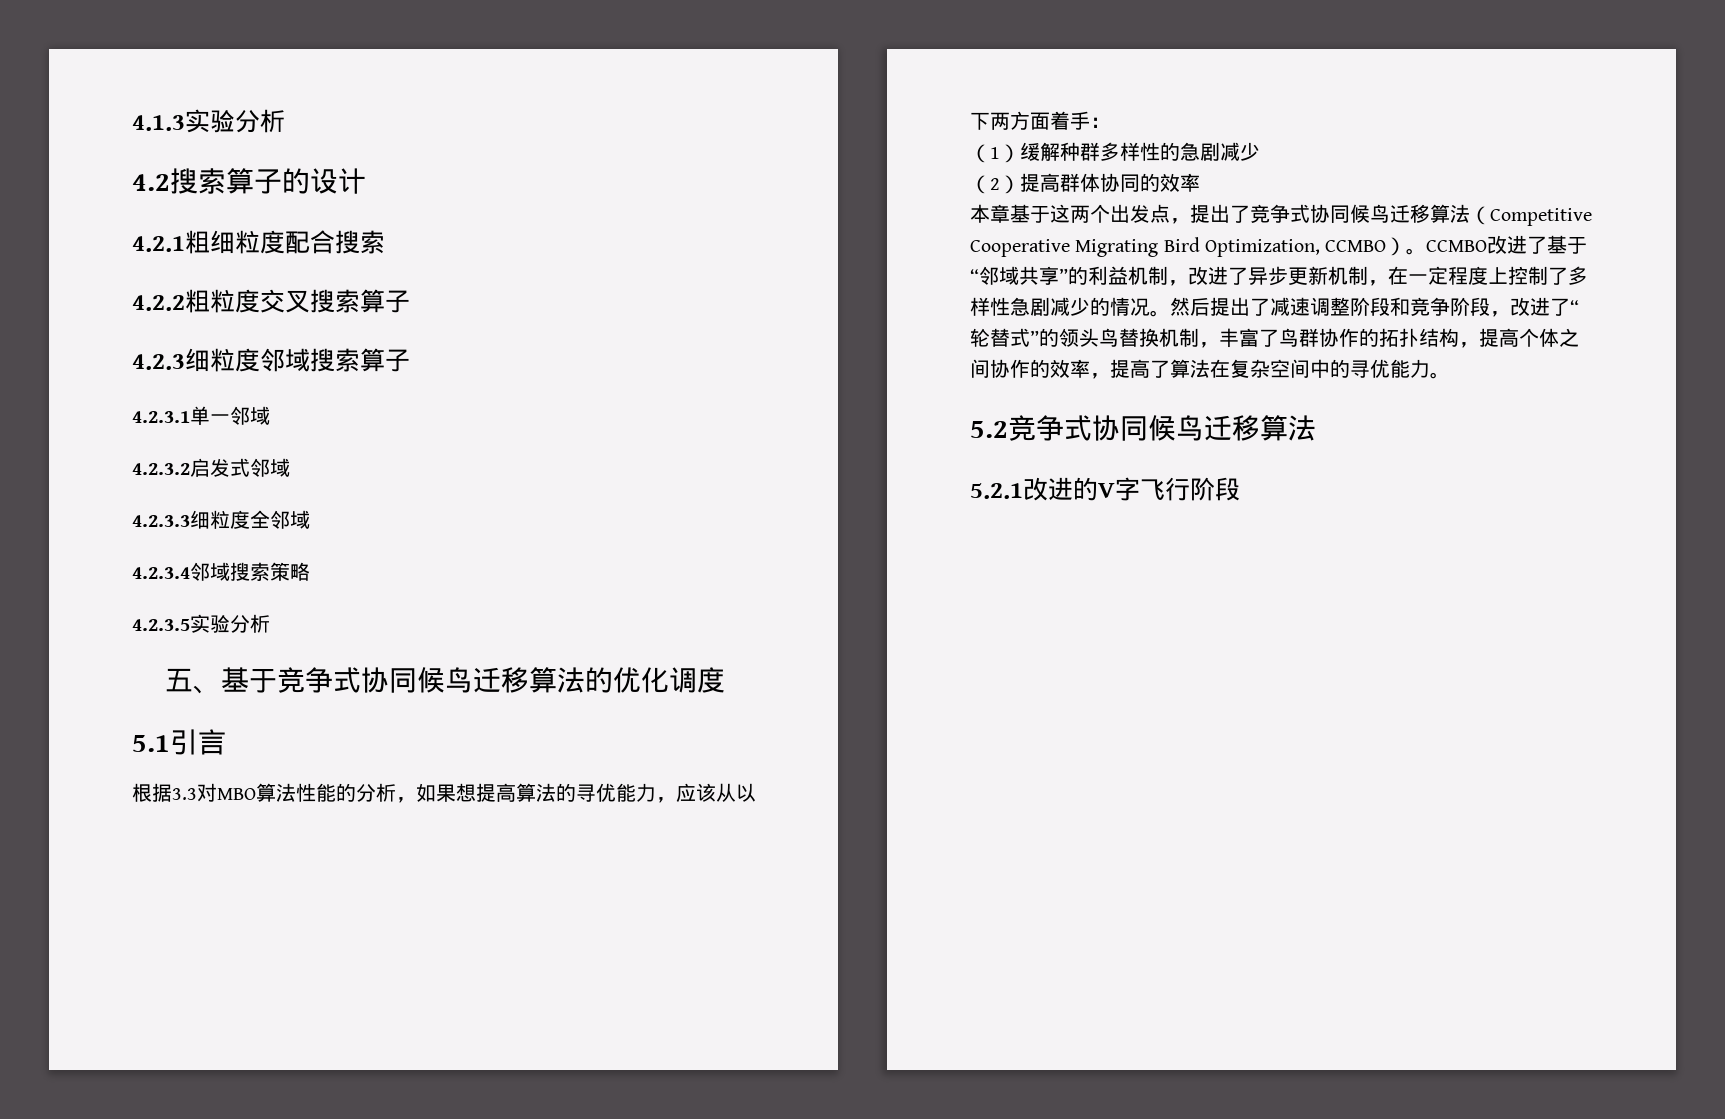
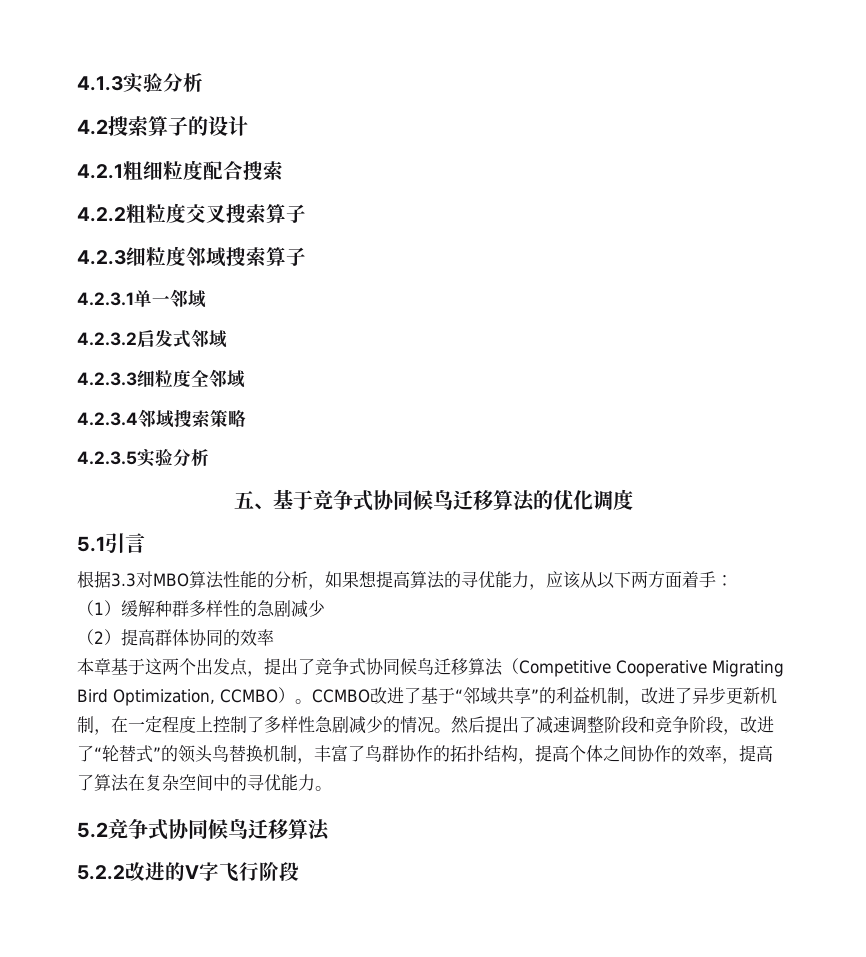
- 5.2.1改进的V字飞行阶段
+ 5.2.2改进的V字飞行阶段

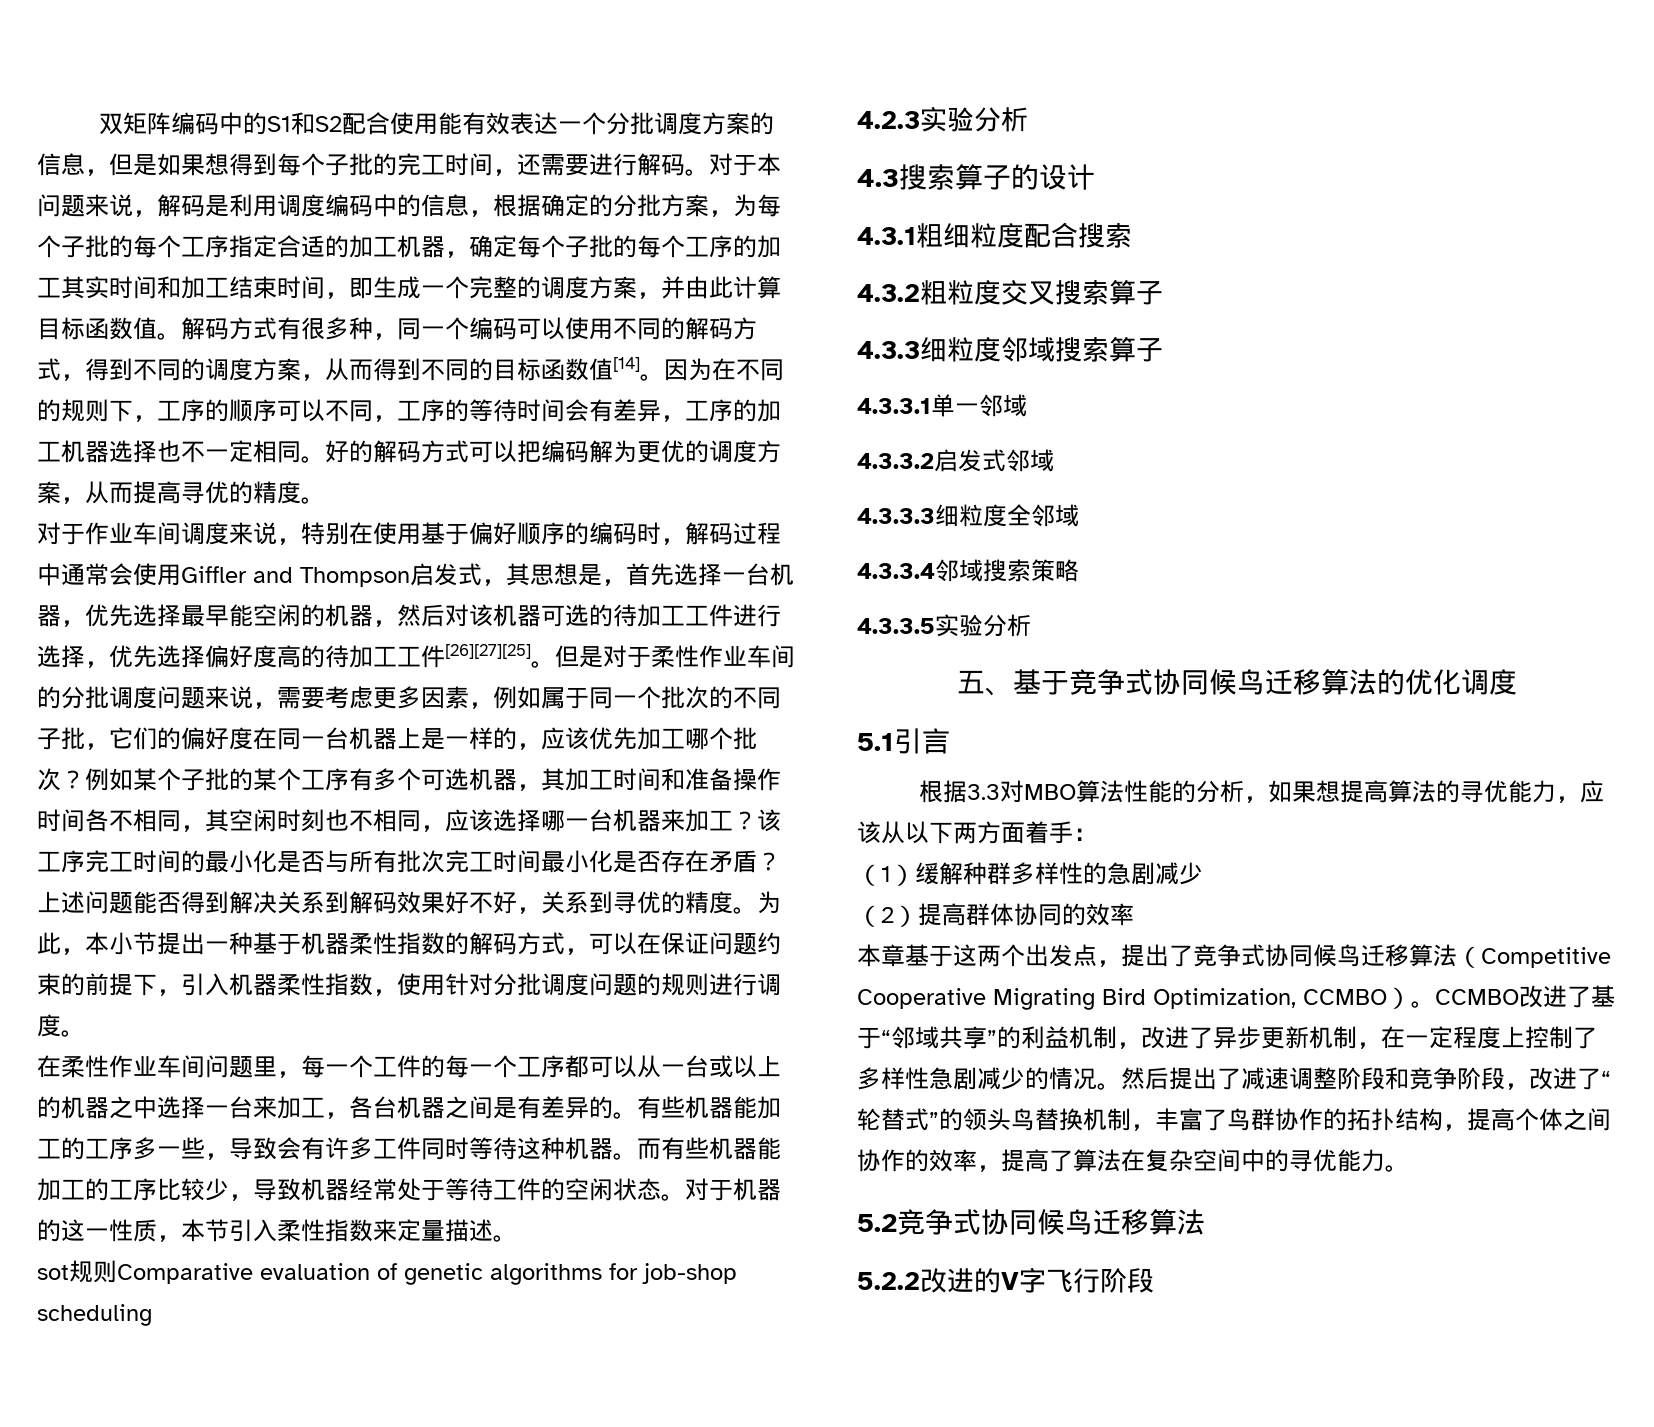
- 4.1.3实验分析
- 4.2搜索算子的设计
+ 双矩阵编码中的S1和S2配合使用能有效表达一个分批调度方案的信息，但是如果想得到每个子批的完工时间，还需要进行解码。对于本问题来说，解码是利用调度编码中的信息，根据确定的分批方案，为每个子批的每个工序指定合适的加工机器，确定每个子批的每个工序的加工其实时间和加工结束时间，即生成一个完整的调度方案，并由此计算目标函数值。解码方式有很多种，同一个编码可以使用不同的解码方式，得到不同的调度方案，从而得到不同的目标函数值[14]。因为在不同的规则下，工序的顺序可以不同，工序的等待时间会有差异，工序的加工机器选择也不一定相同。好的解码方式可以把编码解为更优的调度方案，从而提高寻优的精度。
+ 对于作业车间调度来说，特别在使用基于偏好顺序的编码时，解码过程中通常会使用Giffler and Thompson启发式，其思想是，首先选择一台机器，优先选择最早能空闲的机器，然后对该机器可选的待加工工件进行选择，优先选择偏好度高的待加工工件[26][27][25]。但是对于柔性作业车间的分批调度问题来说，需要考虑更多因素，例如属于同一个批次的不同子批，它们的偏好度在同一台机器上是一样的，应该优先加工哪个批次？例如某个子批的某个工序有多个可选机器，其加工时间和准备操作时间各不相同，其空闲时刻也不相同，应该选择哪一台机器来加工？该工序完工时间的最小化是否与所有批次完工时间最小化是否存在矛盾？上述问题能否得到解决关系到解码效果好不好，关系到寻优的精度。为此，本小节提出一种基于机器柔性指数的解码方式，可以在保证问题约束的前提下，引入机器柔性指数，使用针对分批调度问题的规则进行调度。
+ 在柔性作业车间问题里，每一个工件的每一个工序都可以从一台或以上的机器之中选择一台来加工，各台机器之间是有差异的。有些机器能加工的工序多一些，导致会有许多工件同时等待这种机器。而有些机器能加工的工序比较少，导致机器经常处于等待工件的空闲状态。对于机器的这一性质，本节引入柔性指数来定量描述。
+ sot规则Comparative evaluation of genetic algorithms for job-shop scheduling
+ 4.2.3实验分析
+ 4.3搜索算子的设计
- 4.2.1粗细粒度配合搜索
+ 4.3.1粗细粒度配合搜索
- 4.2.2粗粒度交叉搜索算子
+ 4.3.2粗粒度交叉搜索算子
- 4.2.3细粒度邻域搜索算子
+ 4.3.3细粒度邻域搜索算子
- 4.2.3.1单一邻域
+ 4.3.3.1单一邻域
- 4.2.3.2启发式邻域
+ 4.3.3.2启发式邻域
- 4.2.3.3细粒度全邻域
+ 4.3.3.3细粒度全邻域
- 4.2.3.4邻域搜索策略
+ 4.3.3.4邻域搜索策略
- 4.2.3.5实验分析
+ 4.3.3.5实验分析

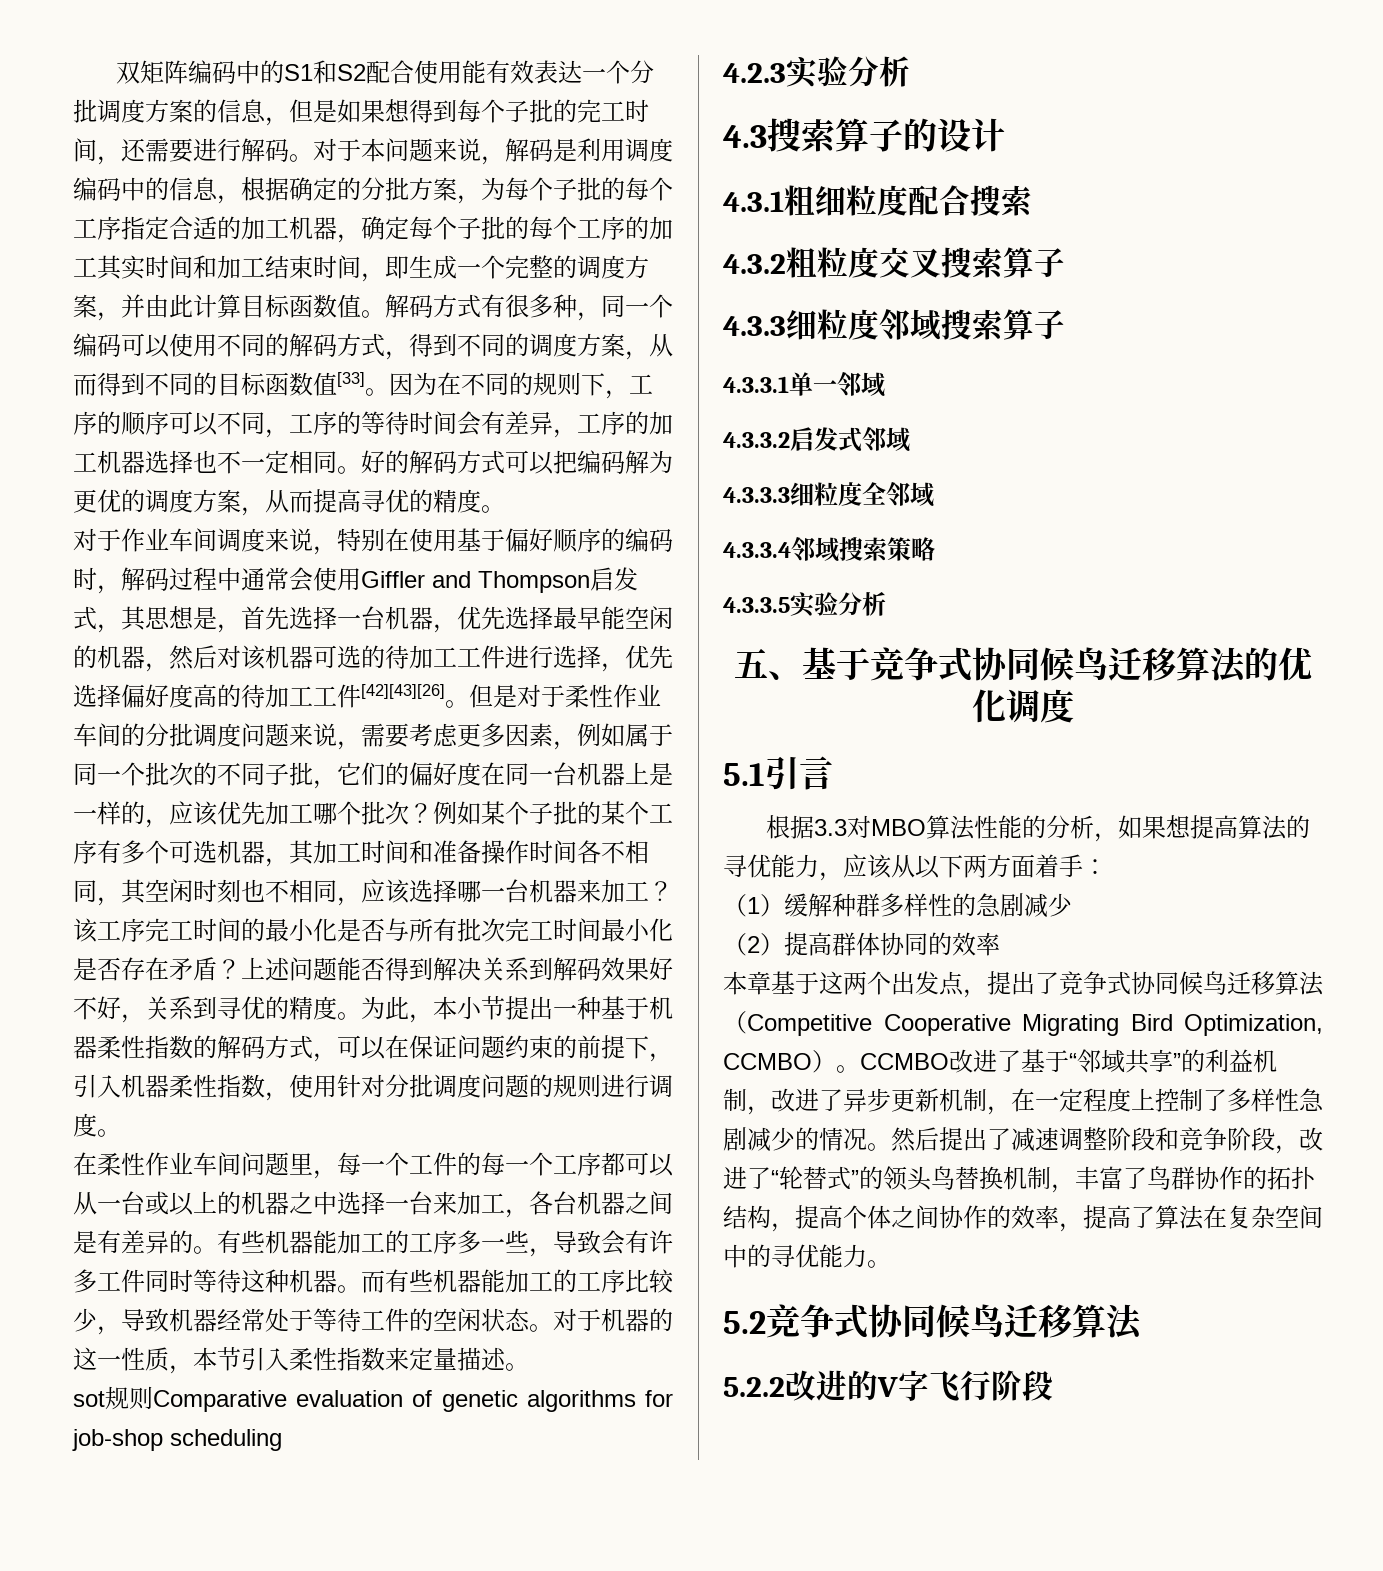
- 解码方式有很多种，同一个编码可以使用不同的解码方式，得到不同的调度方案，从而得到不同的目标函数值[14]。
+ 解码方式有很多种，同一个编码可以使用不同的解码方式，得到不同的调度方案，从而得到不同的目标函数值[33]。
- 对于作业车间调度来说，特别在使用基于偏好顺序的编码时，解码过程中通常会使用Giffler and Thompson启发式，其思想是，首先选择一台机器，优先选择最早能空闲的机器，然后对该机器可选的待加工工件进行选择，优先选择偏好度高的待加工工件[26][27][25]。
+ 对于作业车间调度来说，特别在使用基于偏好顺序的编码时，解码过程中通常会使用Giffler and Thompson启发式，其思想是，首先选择一台机器，优先选择最早能空闲的机器，然后对该机器可选的待加工工件进行选择，优先选择偏好度高的待加工工件[42][43][26]。

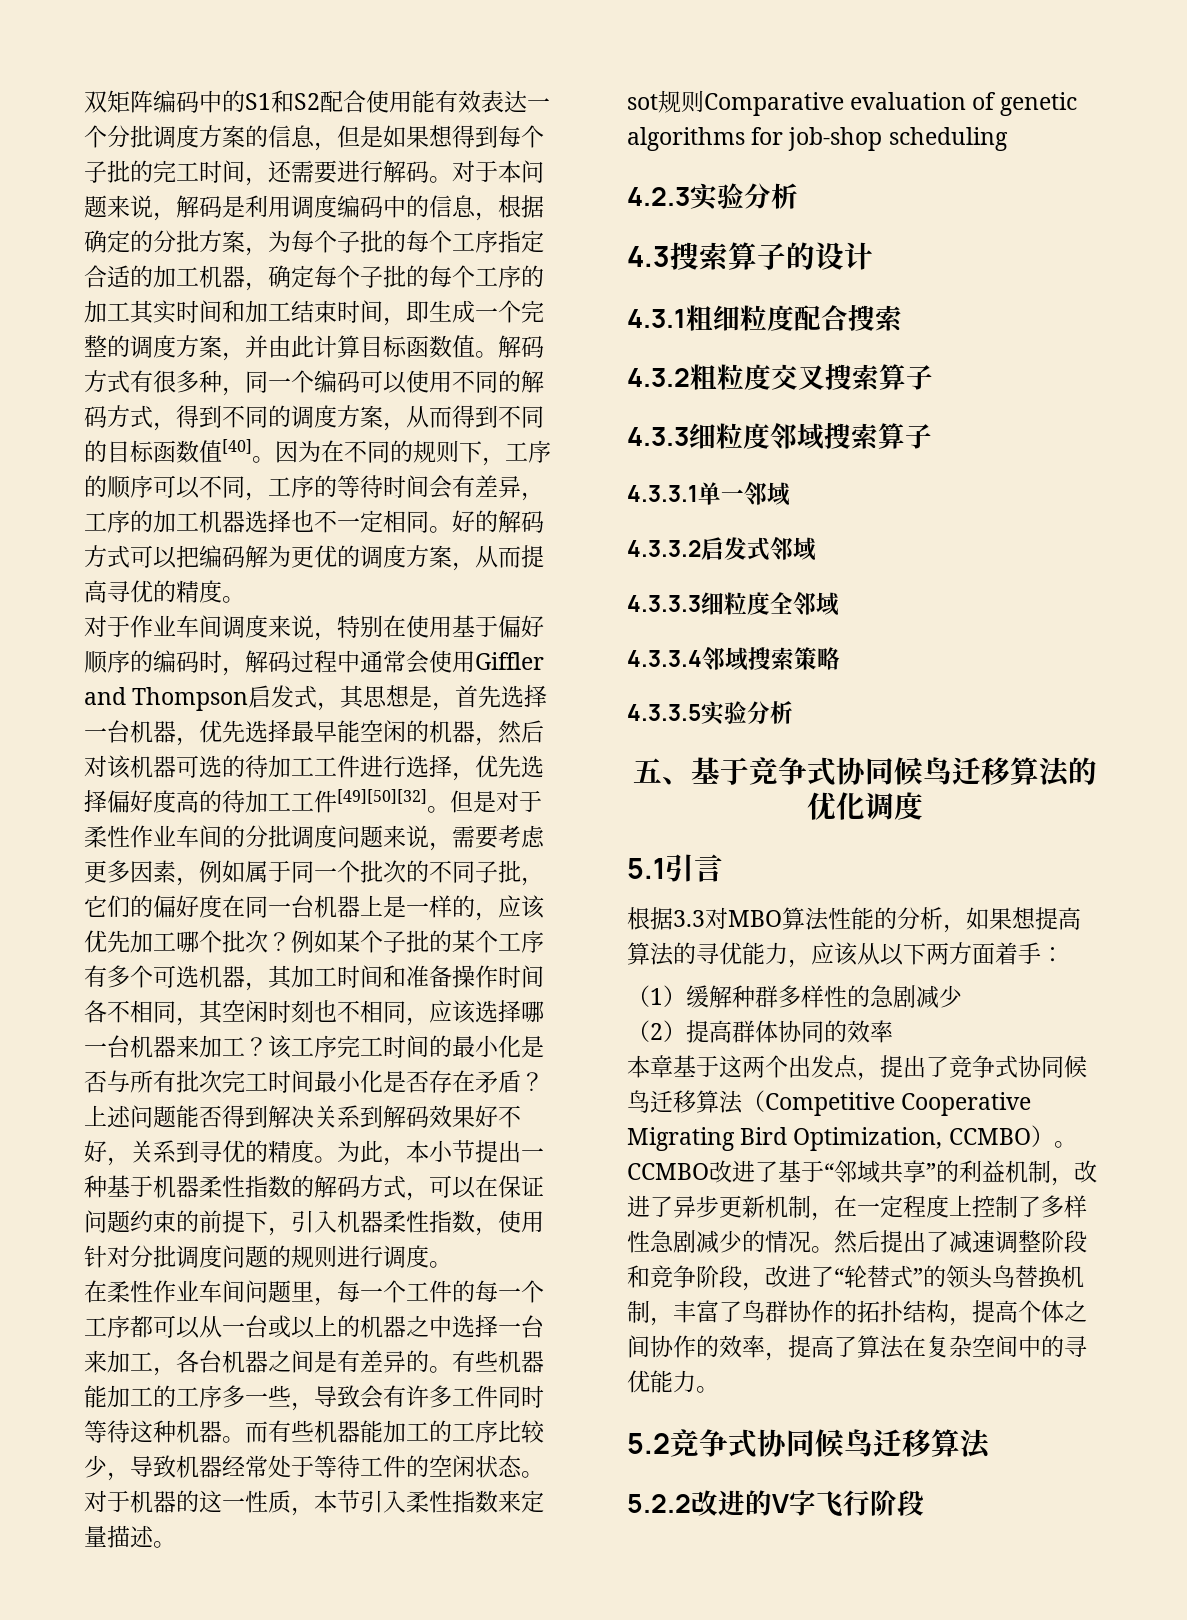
- 解码方式有很多种，同一个编码可以使用不同的解码方式，得到不同的调度方案，从而得到不同的目标函数值[33]。
+ 解码方式有很多种，同一个编码可以使用不同的解码方式，得到不同的调度方案，从而得到不同的目标函数值[40]。
- 对于作业车间调度来说，特别在使用基于偏好顺序的编码时，解码过程中通常会使用Giffler and Thompson启发式，其思想是，首先选择一台机器，优先选择最早能空闲的机器，然后对该机器可选的待加工工件进行选择，优先选择偏好度高的待加工工件[42][43][26]。
+ 对于作业车间调度来说，特别在使用基于偏好顺序的编码时，解码过程中通常会使用Giffler and Thompson启发式，其思想是，首先选择一台机器，优先选择最早能空闲的机器，然后对该机器可选的待加工工件进行选择，优先选择偏好度高的待加工工件[49][50][32]。

